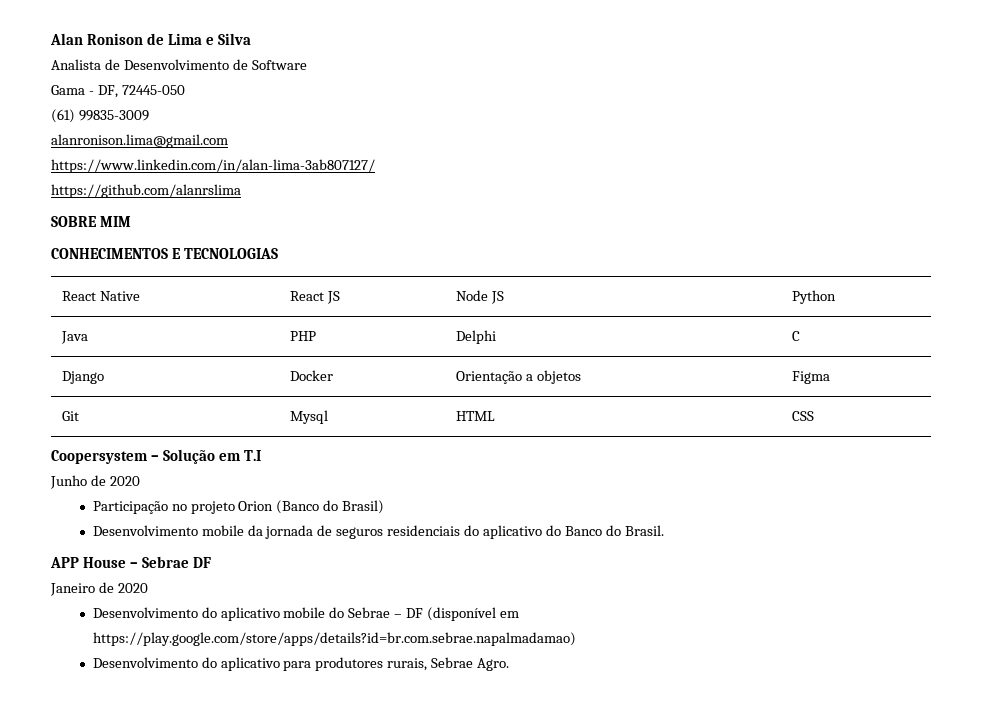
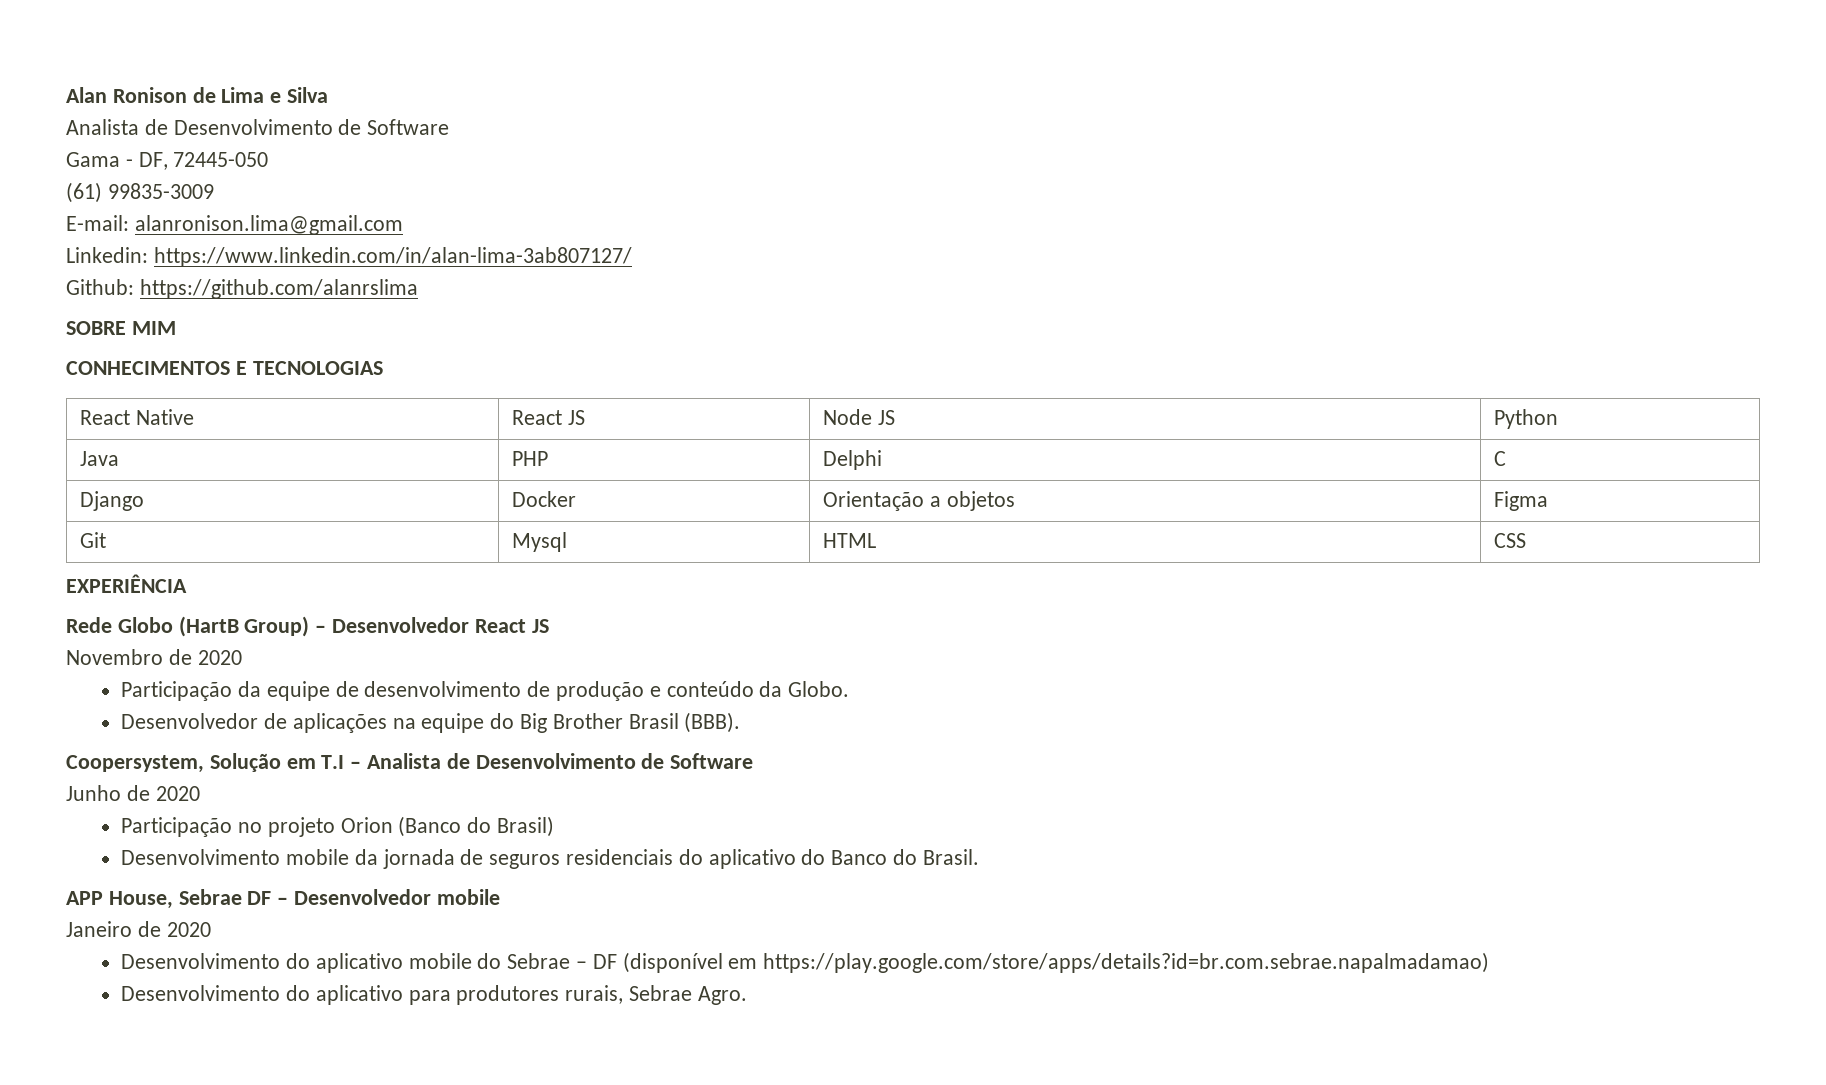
- alanronison.lima@gmail.com
+ E-mail: alanronison.lima@gmail.com
- https://www.linkedin.com/in/alan-lima-3ab807127/
+ Linkedin: https://www.linkedin.com/in/alan-lima-3ab807127/
- https://github.com/alanrslima
+ Github: https://github.com/alanrslima
- Coopersystem – Solução em T.I
+ EXPERIÊNCIA
+ Rede Globo (HartB Group) – Desenvolvedor React JS
+ Novembro de 2020
+ Participação da equipe de desenvolvimento de produção e conteúdo da Globo.
+ Desenvolvedor de aplicações na equipe do Big Brother Brasil (BBB).
+ Coopersystem, Solução em T.I – Analista de Desenvolvimento de Software
- APP House – Sebrae DF
+ APP House, Sebrae DF – Desenvolvedor mobile

